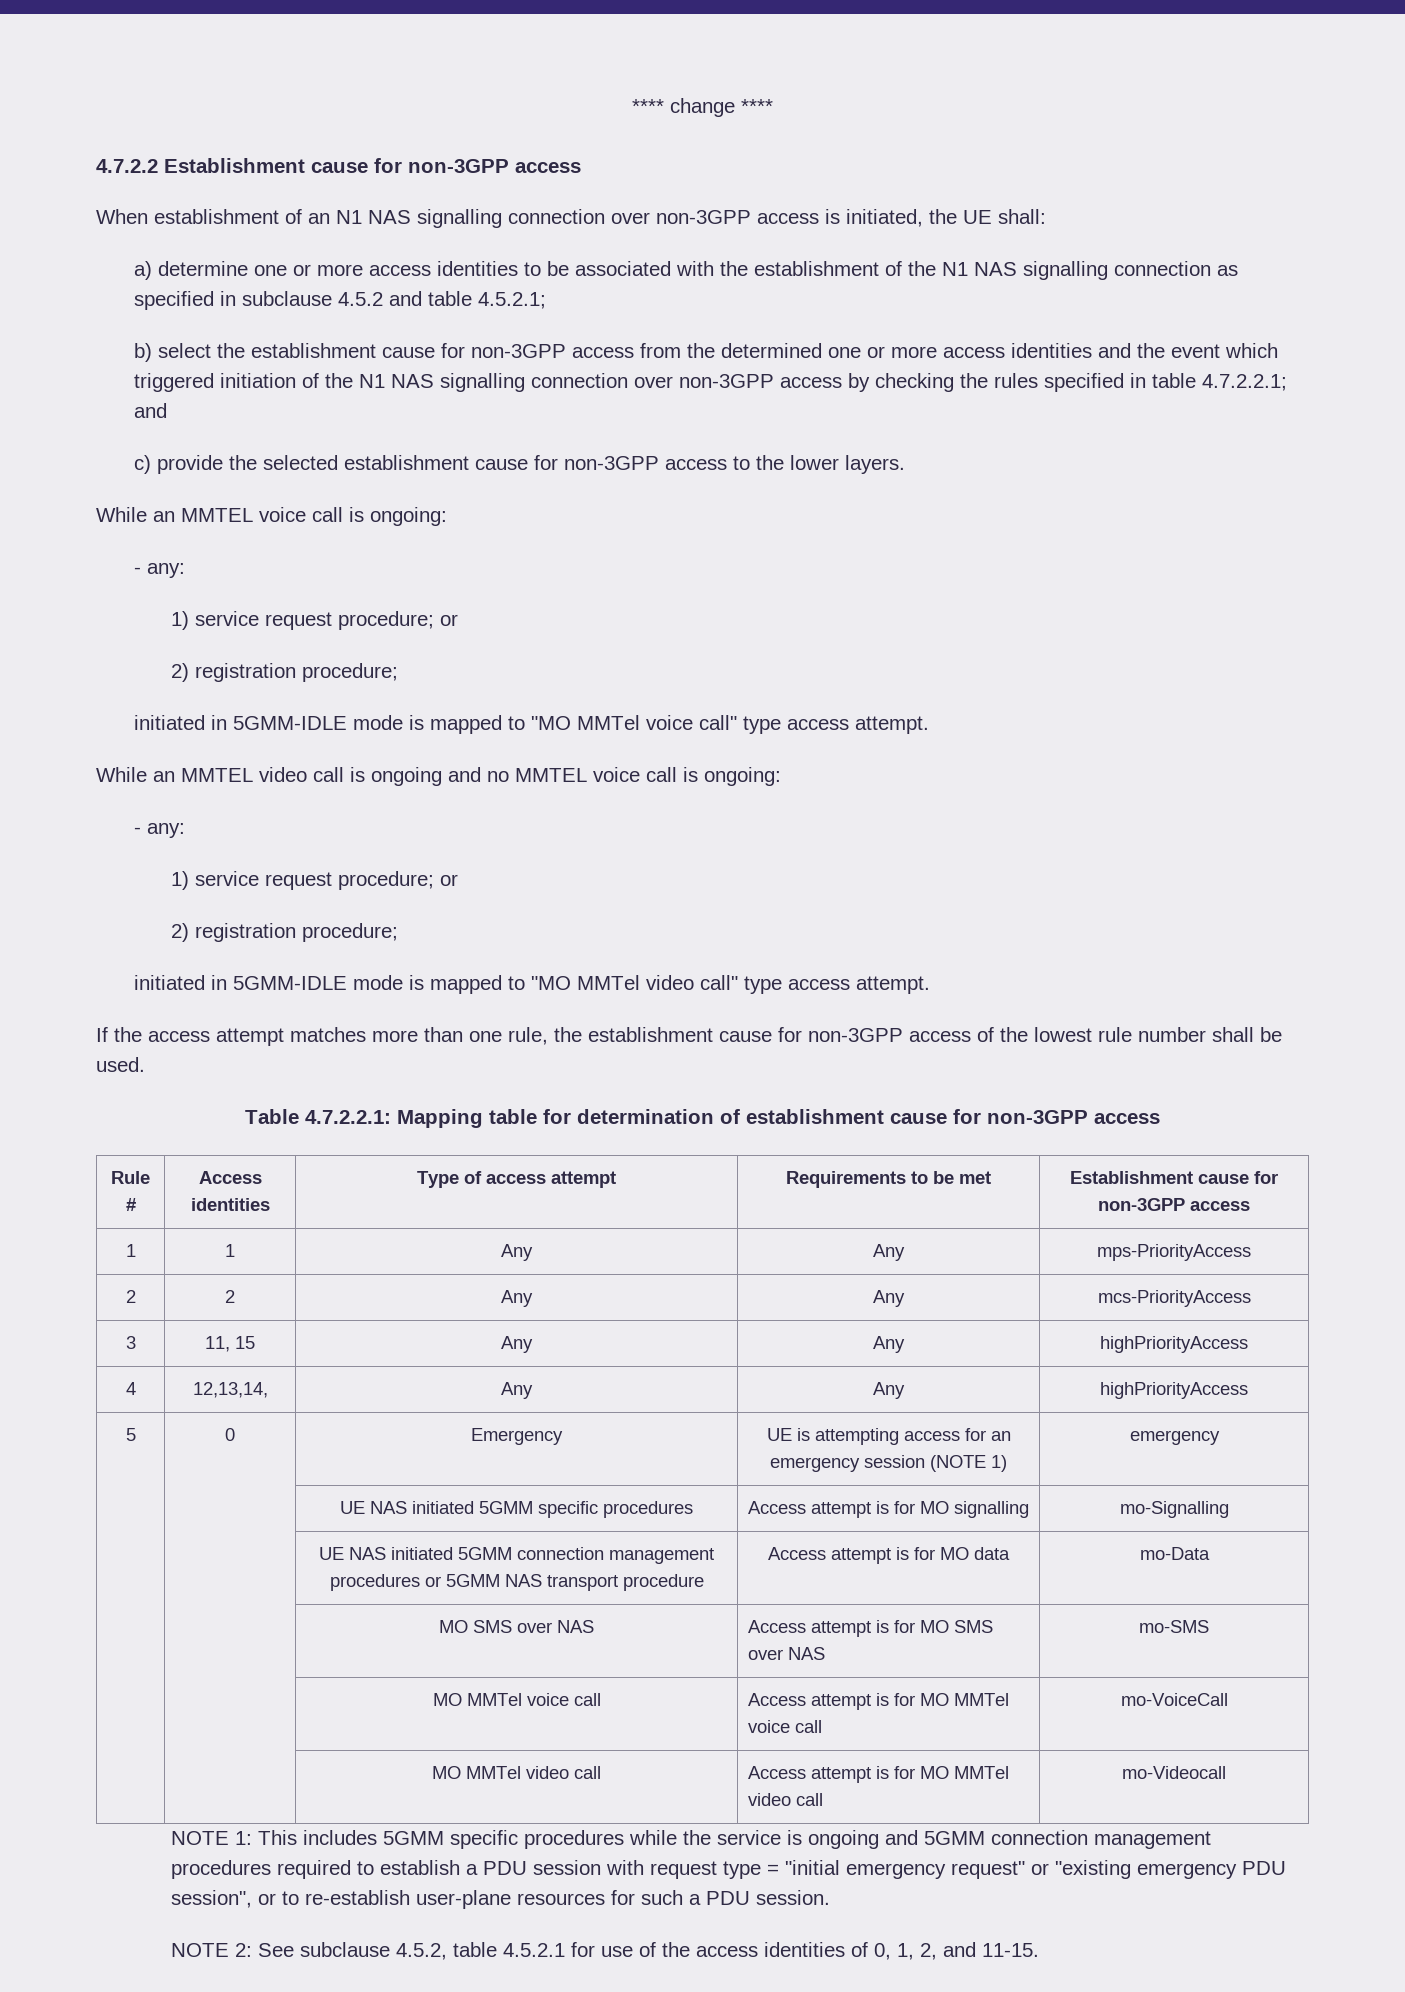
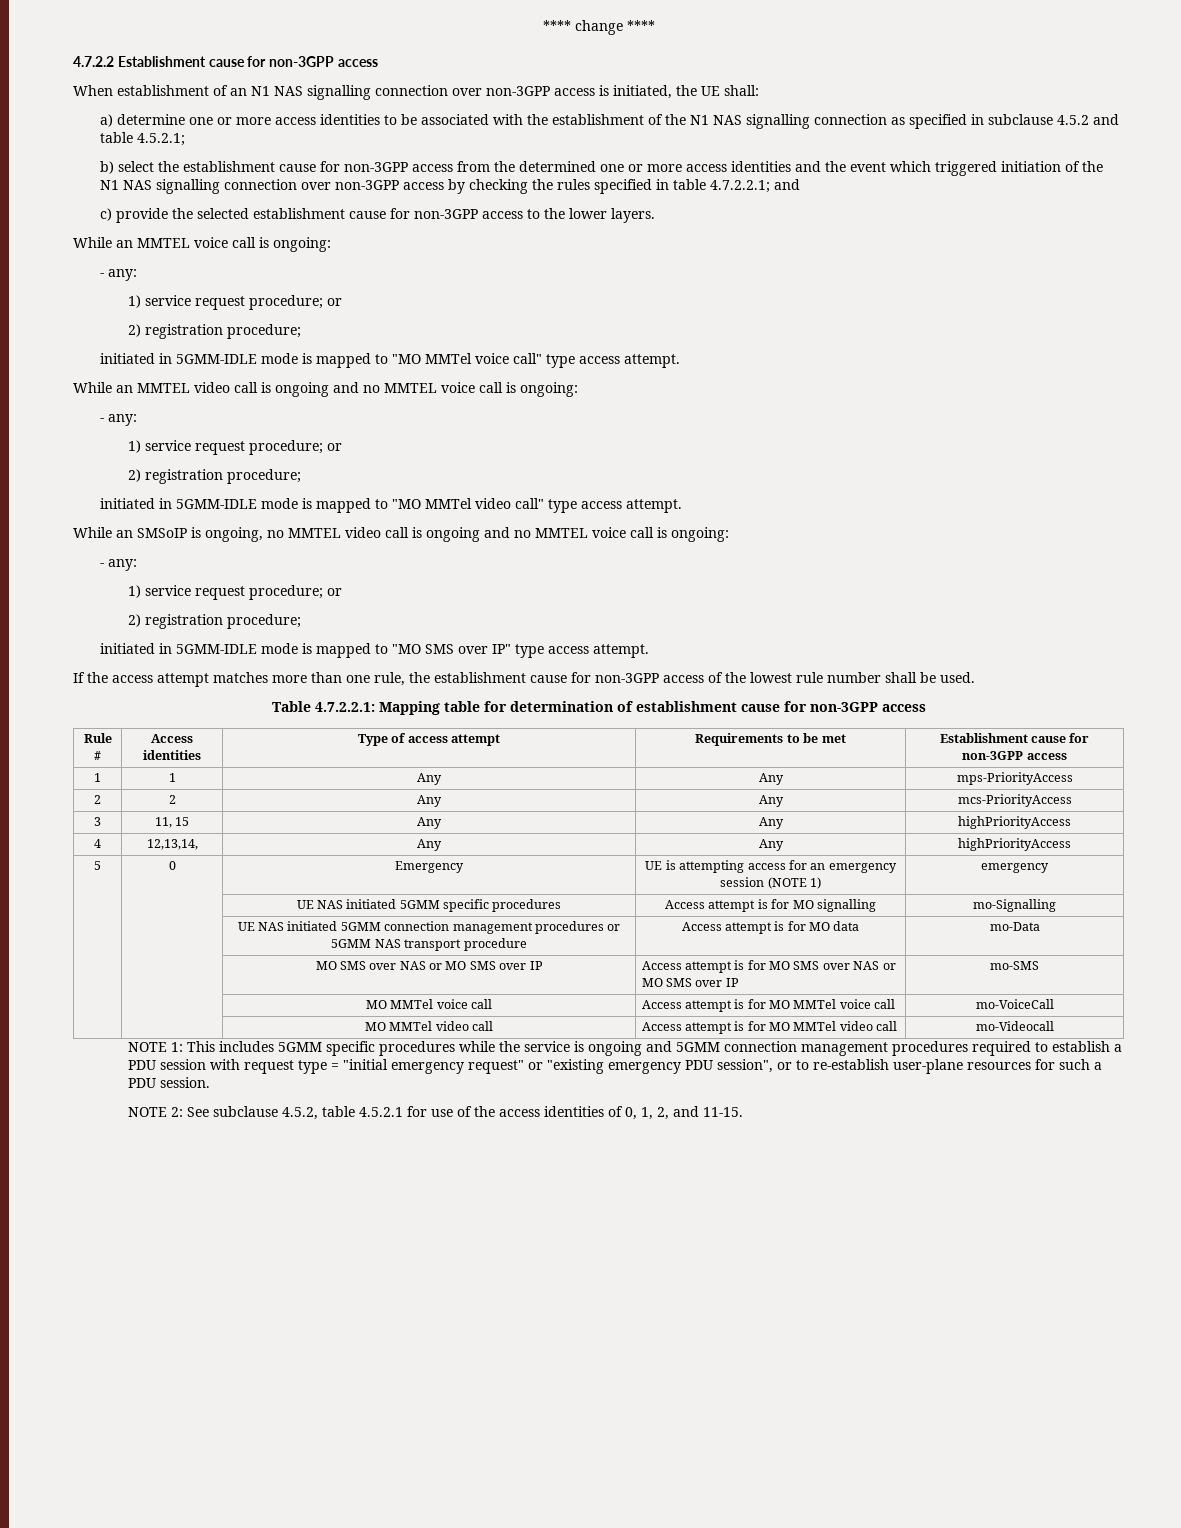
+ While an SMSoIP is ongoing, no MMTEL video call is ongoing and no MMTEL voice call is ongoing:
+ - any:
+ 1) service request procedure; or
+ 2) registration procedure;
+ initiated in 5GMM-IDLE mode is mapped to "MO SMS over IP" type access attempt.
- | | MO SMS over NAS | Access attempt is for MO SMS over NAS | mo-SMS
+ | | MO SMS over NAS or MO SMS over IP | Access attempt is for MO SMS over NAS or MO SMS over IP | mo-SMS

